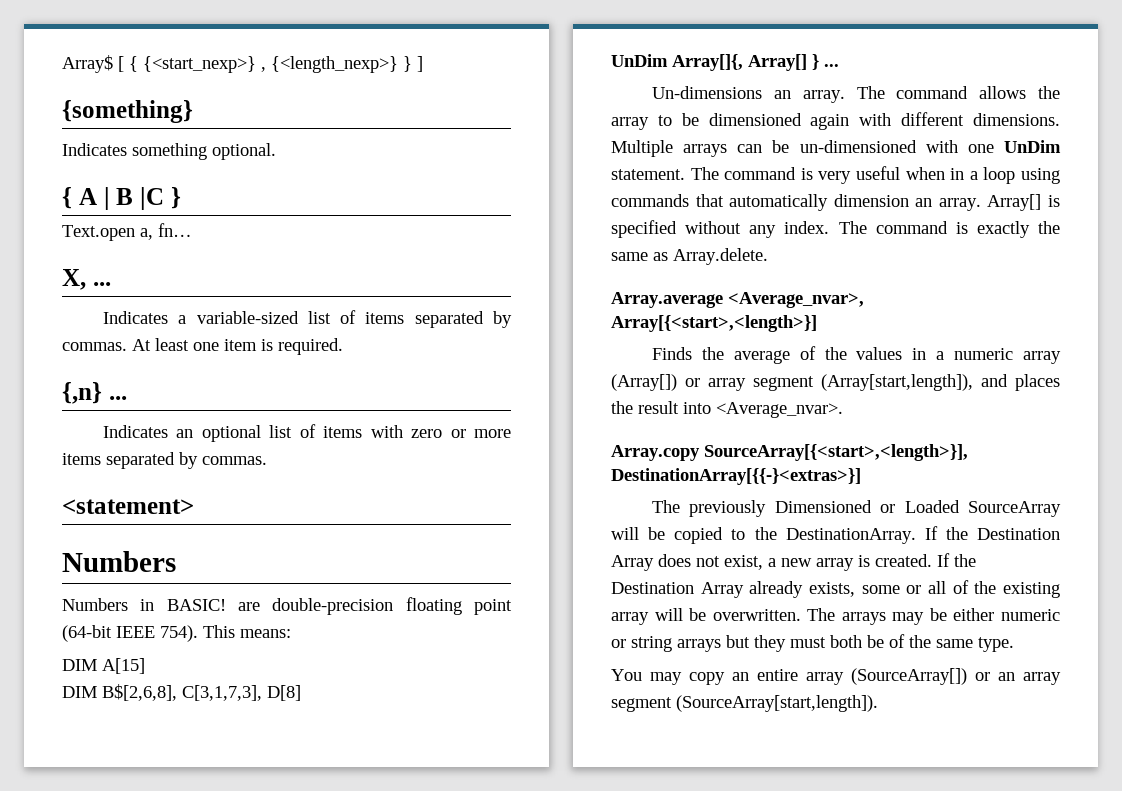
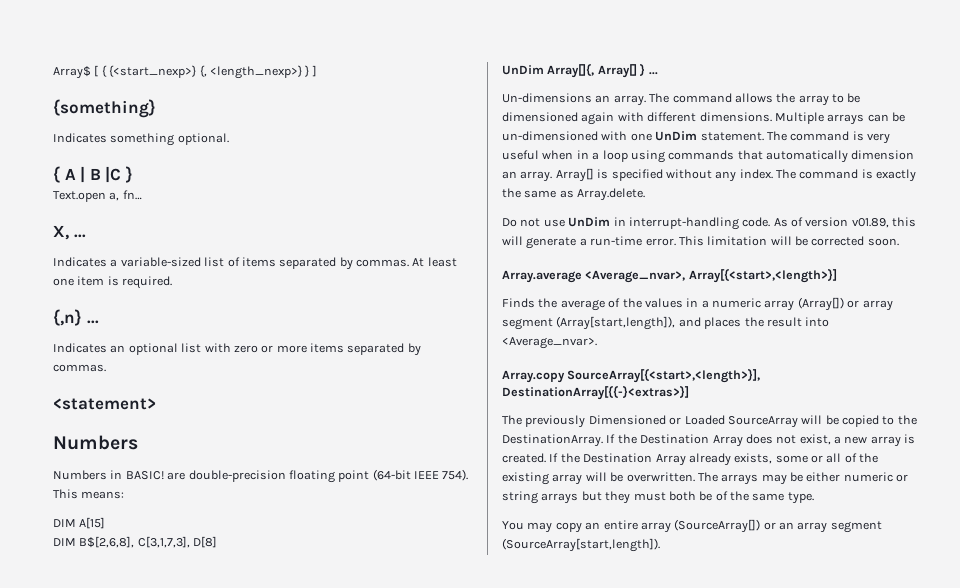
- Array$ [ { {<start_nexp>} , {<length_nexp>} } ]
+ Array$ [ { {<start_nexp>} {, <length_nexp>} } ]
- Indicates an optional list of items with zero or more items separated by commas.
+ Indicates an optional list with zero or more items separated by commas.
+ Do not use UnDim in interrupt-handling code. As of version v01.89, this will generate a run-time error. This limitation will be corrected soon.

